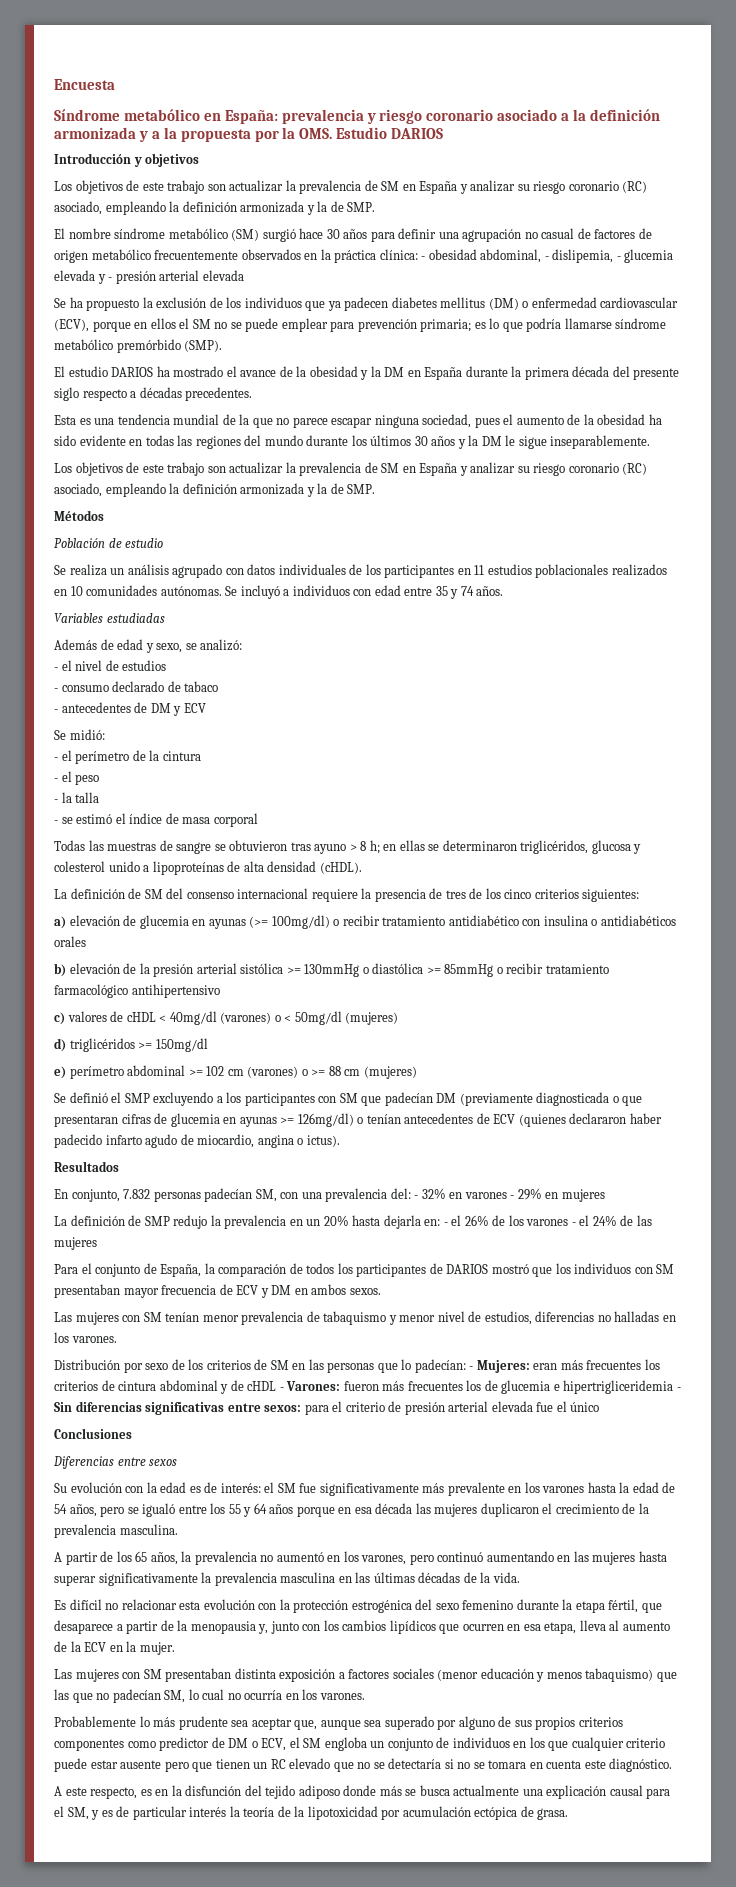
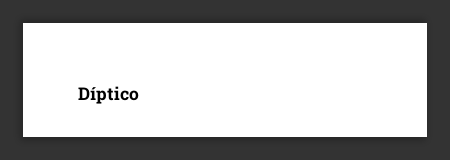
- Encuesta
- Síndrome metabólico en España: prevalencia y riesgo coronario asociado a la definición armonizada y a la propuesta por la OMS. Estudio DARIOS
- Introducción y objetivos
- Los objetivos de este trabajo son actualizar la prevalencia de SM en España y analizar su riesgo coronario (RC) asociado, empleando la definición armonizada y la de SMP.
- El nombre síndrome metabólico (SM) surgió hace 30 años para definir una agrupación no casual de factores de origen metabólico frecuentemente observados en la práctica clínica: - obesidad abdominal, - dislipemia, - glucemia elevada y - presión arterial elevada
- Se ha propuesto la exclusión de los individuos que ya padecen diabetes mellitus (DM) o enfermedad cardiovascular (ECV), porque en ellos el SM no se puede emplear para prevención primaria; es lo que podría llamarse síndrome metabólico premórbido (SMP).
- El estudio DARIOS ha mostrado el avance de la obesidad y la DM en España durante la primera década del presente siglo respecto a décadas precedentes.
- Esta es una tendencia mundial de la que no parece escapar ninguna sociedad, pues el aumento de la obesidad ha sido evidente en todas las regiones del mundo durante los últimos 30 años y la DM le sigue inseparablemente.
- Los objetivos de este trabajo son actualizar la prevalencia de SM en España y analizar su riesgo coronario (RC) asociado, empleando la definición armonizada y la de SMP.
- Métodos
- Población de estudio
- Se realiza un análisis agrupado con datos individuales de los participantes en 11 estudios poblacionales realizados en 10 comunidades autónomas. Se incluyó a individuos con edad entre 35 y 74 años.
- Variables estudiadas
- Además de edad y sexo, se analizó:
- - el nivel de estudios
- - consumo declarado de tabaco
- - antecedentes de DM y ECV
- Se midió:
- - el perímetro de la cintura
- - el peso
- - la talla
- - se estimó el índice de masa corporal
- Todas las muestras de sangre se obtuvieron tras ayuno > 8 h; en ellas se determinaron triglicéridos, glucosa y colesterol unido a lipoproteínas de alta densidad (cHDL).
- La definición de SM del consenso internacional requiere la presencia de tres de los cinco criterios siguientes:
- a) elevación de glucemia en ayunas (>= 100mg/dl) o recibir tratamiento antidiabético con insulina o antidiabéticos orales
- b) elevación de la presión arterial sistólica >= 130mmHg o diastólica >= 85mmHg o recibir tratamiento farmacológico antihipertensivo
- c) valores de cHDL < 40mg/dl (varones) o < 50mg/dl (mujeres)
- d) triglicéridos >= 150mg/dl
- e) perímetro abdominal >= 102 cm (varones) o >= 88 cm (mujeres)
- Se definió el SMP excluyendo a los participantes con SM que padecían DM (previamente diagnosticada o que presentaran cifras de glucemia en ayunas >= 126mg/dl) o tenían antecedentes de ECV (quienes declararon haber padecido infarto agudo de miocardio, angina o ictus).
- Resultados
- En conjunto, 7.832 personas padecían SM, con una prevalencia del: - 32% en varones - 29% en mujeres
- La definición de SMP redujo la prevalencia en un 20% hasta dejarla en: - el 26% de los varones - el 24% de las mujeres
- Para el conjunto de España, la comparación de todos los participantes de DARIOS mostró que los individuos con SM presentaban mayor frecuencia de ECV y DM en ambos sexos.
- Las mujeres con SM tenían menor prevalencia de tabaquismo y menor nivel de estudios, diferencias no halladas en los varones.
- Distribución por sexo de los criterios de SM en las personas que lo padecían: - Mujeres: eran más frecuentes los criterios de cintura abdominal y de cHDL - Varones: fueron más frecuentes los de glucemia e hipertrigliceridemia - Sin diferencias significativas entre sexos: para el criterio de presión arterial elevada fue el único
- Conclusiones
- Diferencias entre sexos
- Su evolución con la edad es de interés: el SM fue significativamente más prevalente en los varones hasta la edad de 54 años, pero se igualó entre los 55 y 64 años porque en esa década las mujeres duplicaron el crecimiento de la prevalencia masculina.
- A partir de los 65 años, la prevalencia no aumentó en los varones, pero continuó aumentando en las mujeres hasta superar significativamente la prevalencia masculina en las últimas décadas de la vida.
- Es difícil no relacionar esta evolución con la protección estrogénica del sexo femenino durante la etapa fértil, que desaparece a partir de la menopausia y, junto con los cambios lipídicos que ocurren en esa etapa, lleva al aumento de la ECV en la mujer.
- Las mujeres con SM presentaban distinta exposición a factores sociales (menor educación y menos tabaquismo) que las que no padecían SM, lo cual no ocurría en los varones.
- Probablemente lo más prudente sea aceptar que, aunque sea superado por alguno de sus propios criterios componentes como predictor de DM o ECV, el SM engloba un conjunto de individuos en los que cualquier criterio puede estar ausente pero que tienen un RC elevado que no se detectaría si no se tomara en cuenta este diagnóstico.
- A este respecto, es en la disfunción del tejido adiposo donde más se busca actualmente una explicación causal para el SM, y es de particular interés la teoría de la lipotoxicidad por acumulación ectópica de grasa.
+ Díptico

